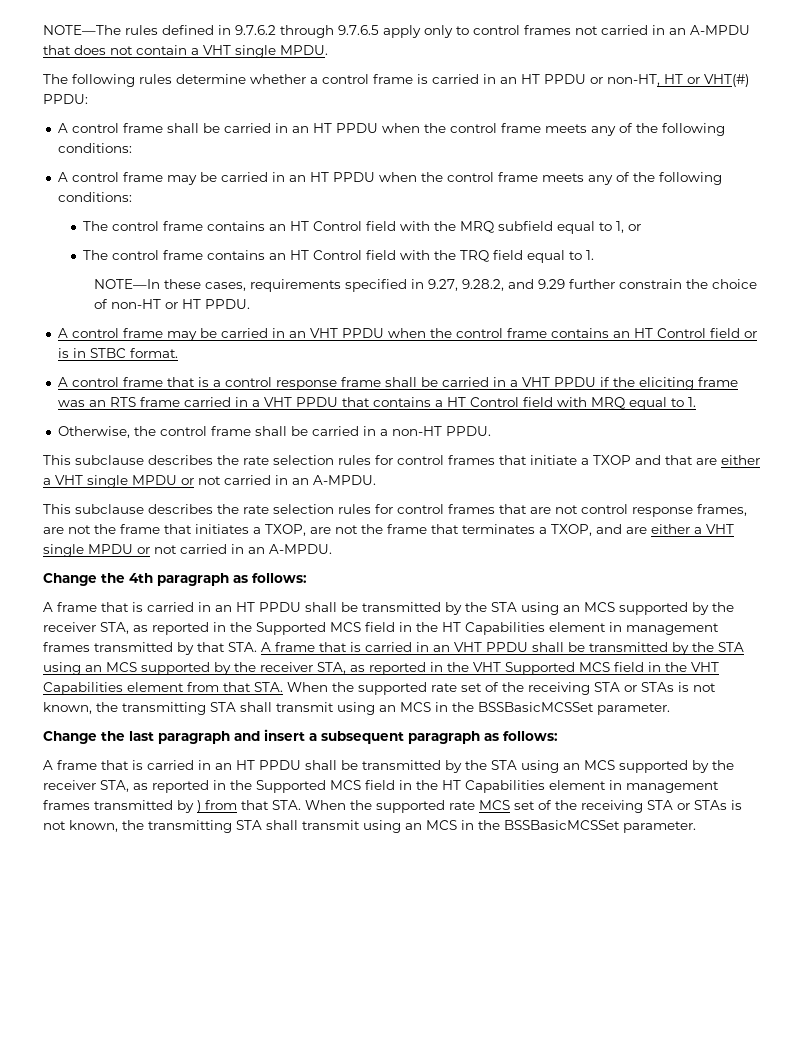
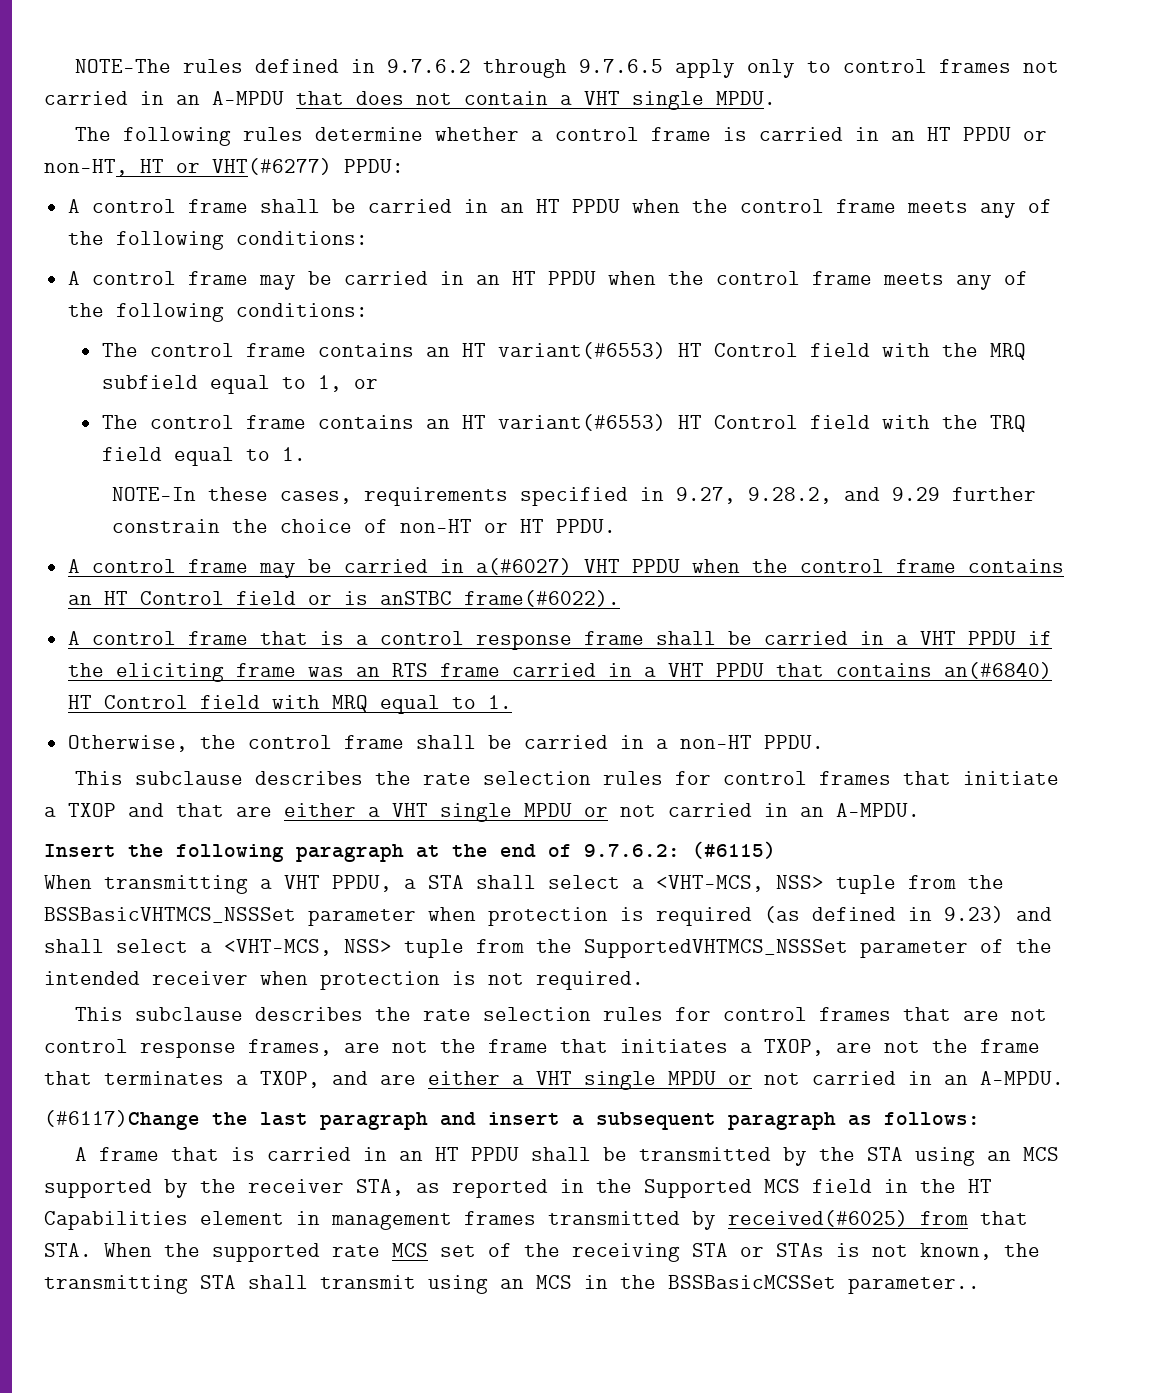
- The following rules determine whether a control frame is carried in an HT PPDU or non-HT, HT or VHT(#) PPDU:
+ The following rules determine whether a control frame is carried in an HT PPDU or non-HT, HT or VHT(#6277) PPDU:
- The control frame contains an HT Control field with the MRQ subfield equal to 1, or
+ The control frame contains an HT variant(#6553) HT Control field with the MRQ subfield equal to 1, or
- The control frame contains an HT Control field with the TRQ field equal to 1.
+ The control frame contains an HT variant(#6553) HT Control field with the TRQ field equal to 1.
- A control frame may be carried in an VHT PPDU when the control frame contains an HT Control field or is in STBC format.
+ A control frame may be carried in a(#6027) VHT PPDU when the control frame contains an HT Control field or is anSTBC frame(#6022).
- A control frame that is a control response frame shall be carried in a VHT PPDU if the eliciting frame was an RTS frame carried in a VHT PPDU that contains a HT Control field with MRQ equal to 1.
+ A control frame that is a control response frame shall be carried in a VHT PPDU if the eliciting frame was an RTS frame carried in a VHT PPDU that contains an(#6840) HT Control field with MRQ equal to 1.
+ Insert the following paragraph at the end of 9.7.6.2: (#6115)
+ When transmitting a VHT PPDU, a STA shall select a <VHT-MCS, NSS> tuple from the BSSBasicVHTMCS_NSSSet parameter when protection is required (as defined in 9.23) and shall select a <VHT-MCS, NSS> tuple from the SupportedVHTMCS_NSSSet parameter of the intended receiver when protection is not required.
- Change the 4th paragraph as follows:
- A frame that is carried in an HT PPDU shall be transmitted by the STA using an MCS supported by the receiver STA, as reported in the Supported MCS field in the HT Capabilities element in management frames transmitted by that STA. A frame that is carried in an VHT PPDU shall be transmitted by the STA using an MCS supported by the receiver STA, as reported in the VHT Supported MCS field in the VHT Capabilities element from that STA. When the supported rate set of the receiving STA or STAs is not known, the transmitting STA shall transmit using an MCS in the BSSBasicMCSSet parameter.
- Change the last paragraph and insert a subsequent paragraph as follows:
+ (#6117)Change the last paragraph and insert a subsequent paragraph as follows:
- A frame that is carried in an HT PPDU shall be transmitted by the STA using an MCS supported by the receiver STA, as reported in the Supported MCS field in the HT Capabilities element in management frames transmitted by ) from that STA. When the supported rate MCS set of the receiving STA or STAs is not known, the transmitting STA shall transmit using an MCS in the BSSBasicMCSSet parameter.
+ A frame that is carried in an HT PPDU shall be transmitted by the STA using an MCS supported by the receiver STA, as reported in the Supported MCS field in the HT Capabilities element in management frames transmitted by received(#6025) from that STA. When the supported rate MCS set of the receiving STA or STAs is not known, the transmitting STA shall transmit using an MCS in the BSSBasicMCSSet parameter..

